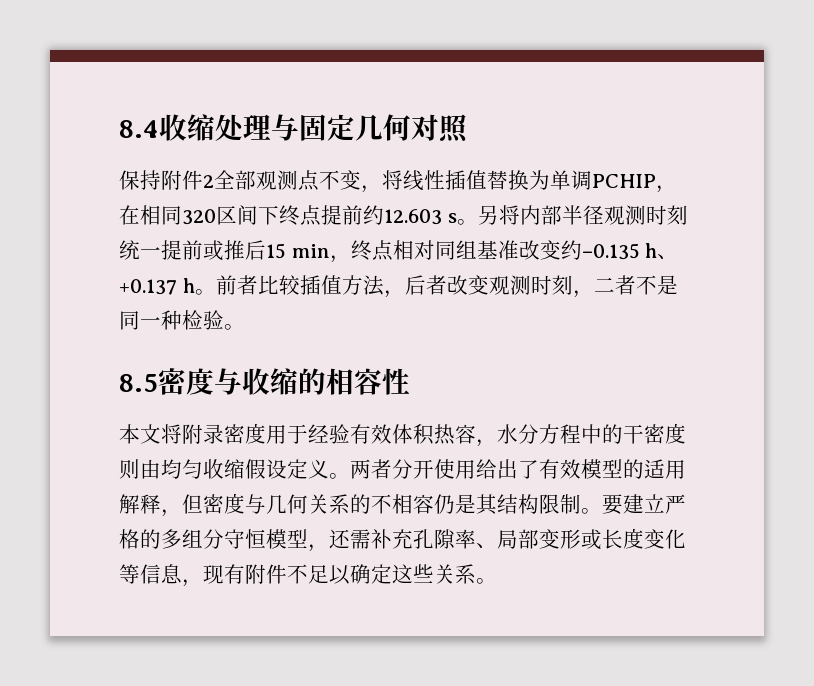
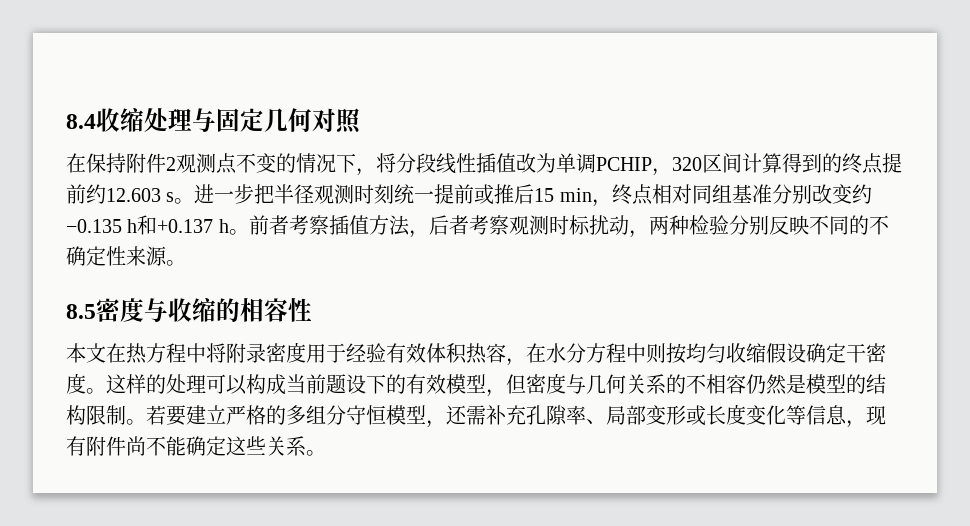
- 保持附件2全部观测点不变，将线性插值替换为单调PCHIP，在相同320区间下终点提前约12.603 s。
+ 在保持附件2观测点不变的情况下，将分段线性插值改为单调PCHIP，320区间计算得到的终点提前约12.603 s。
- 另将内部半径观测时刻统一提前或推后15 min，终点相对同组基准改变约−0.135 h、+0.137 h。
+ 进一步把半径观测时刻统一提前或推后15 min，终点相对同组基准分别改变约−0.135 h和+0.137 h。
- 前者比较插值方法，后者改变观测时刻，二者不是同一种检验。
+ 前者考察插值方法，后者考察观测时标扰动，两种检验分别反映不同的不确定性来源。
- 本文将附录密度用于经验有效体积热容，水分方程中的干密度则由均匀收缩假设定义。两者分开使用给出了有效模型的适用解释，但密度与几何关系的不相容仍是其结构限制。
+ 本文在热方程中将附录密度用于经验有效体积热容，在水分方程中则按均匀收缩假设确定干密度。这样的处理可以构成当前题设下的有效模型，但密度与几何关系的不相容仍然是模型的结构限制。
- 要建立严格的多组分守恒模型，还需补充孔隙率、局部变形或长度变化等信息，现有附件不足以确定这些关系。
+ 若要建立严格的多组分守恒模型，还需补充孔隙率、局部变形或长度变化等信息，现有附件尚不能确定这些关系。

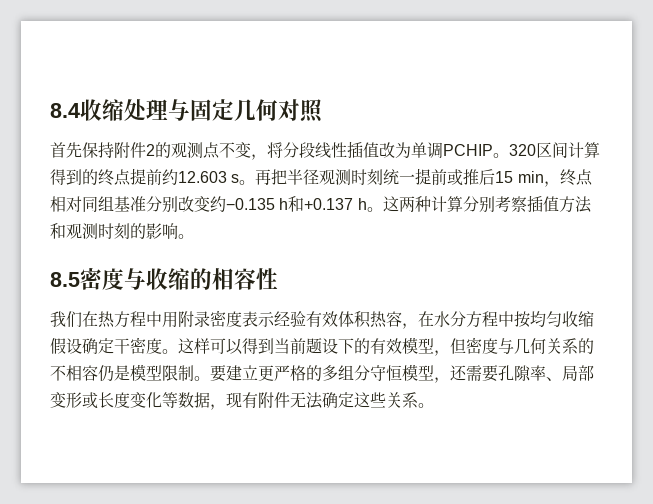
- 在保持附件2观测点不变的情况下，将分段线性插值改为单调PCHIP，320区间计算得到的终点提前约12.603 s。
+ 首先保持附件2的观测点不变，将分段线性插值改为单调PCHIP。320区间计算得到的终点提前约12.603 s。
- 进一步把半径观测时刻统一提前或推后15 min，终点相对同组基准分别改变约−0.135 h和+0.137 h。
+ 再把半径观测时刻统一提前或推后15 min，终点相对同组基准分别改变约−0.135 h和+0.137 h。
- 前者考察插值方法，后者考察观测时标扰动，两种检验分别反映不同的不确定性来源。
+ 这两种计算分别考察插值方法和观测时刻的影响。
- 本文在热方程中将附录密度用于经验有效体积热容，在水分方程中则按均匀收缩假设确定干密度。
+ 我们在热方程中用附录密度表示经验有效体积热容，在水分方程中按均匀收缩假设确定干密度。
- 这样的处理可以构成当前题设下的有效模型，但密度与几何关系的不相容仍然是模型的结构限制。若要建立严格的多组分守恒模型，还需补充孔隙率、局部变形或长度变化等信息，现有附件尚不能确定这些关系。
+ 这样可以得到当前题设下的有效模型，但密度与几何关系的不相容仍是模型限制。要建立更严格的多组分守恒模型，还需要孔隙率、局部变形或长度变化等数据，现有附件无法确定这些关系。

